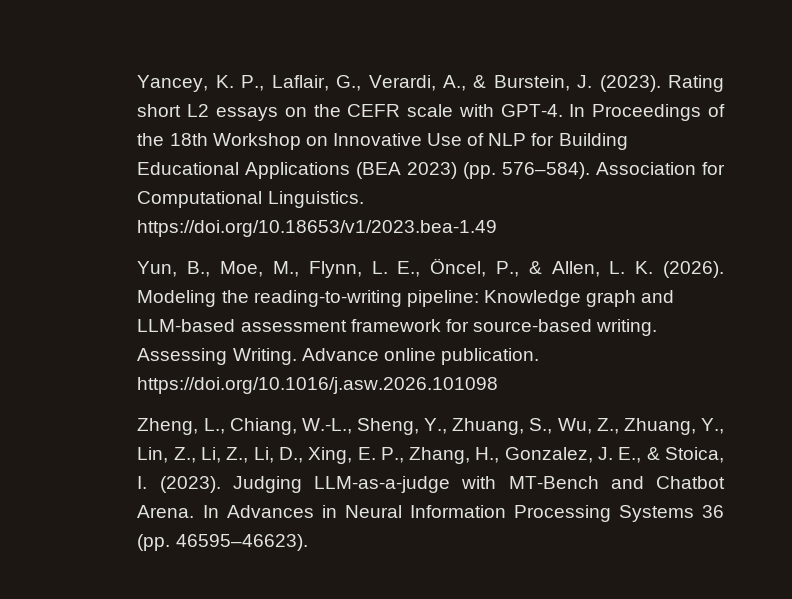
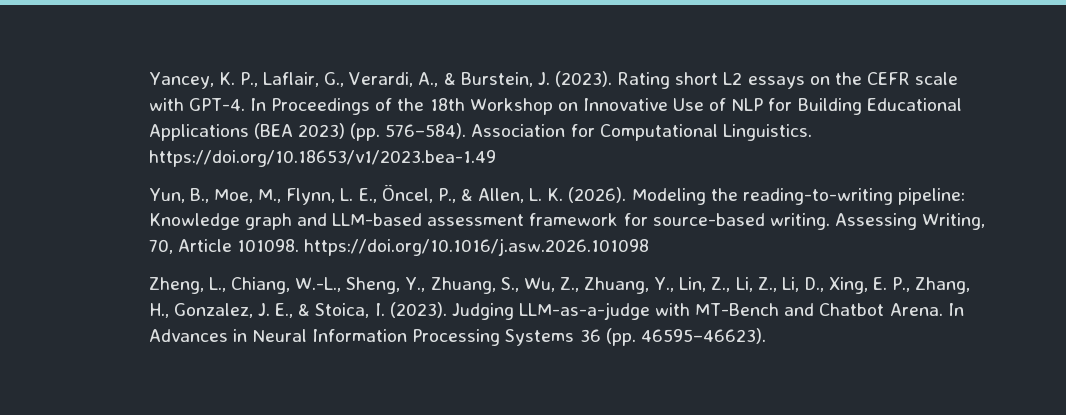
- Assessing Writing. Advance online publication. https://doi.org/10.1016/j.asw.2026.101098
+ Assessing Writing, 70, Article 101098. https://doi.org/10.1016/j.asw.2026.101098

